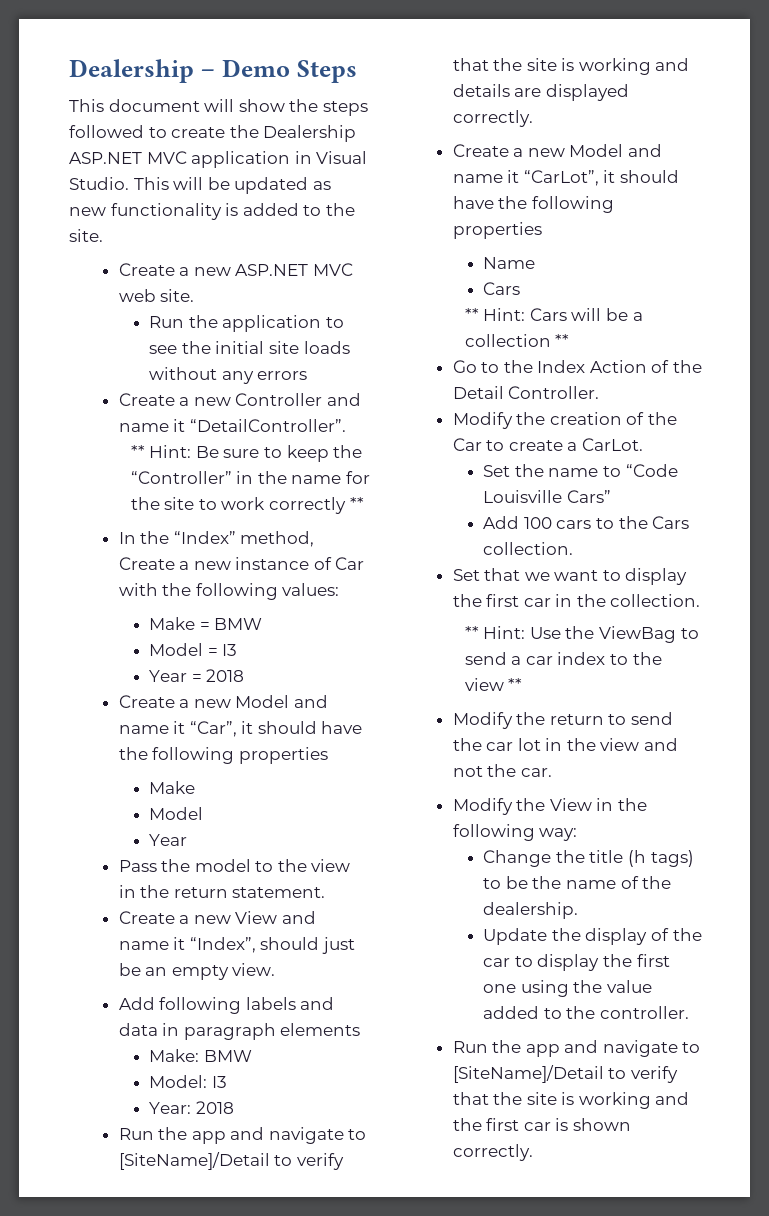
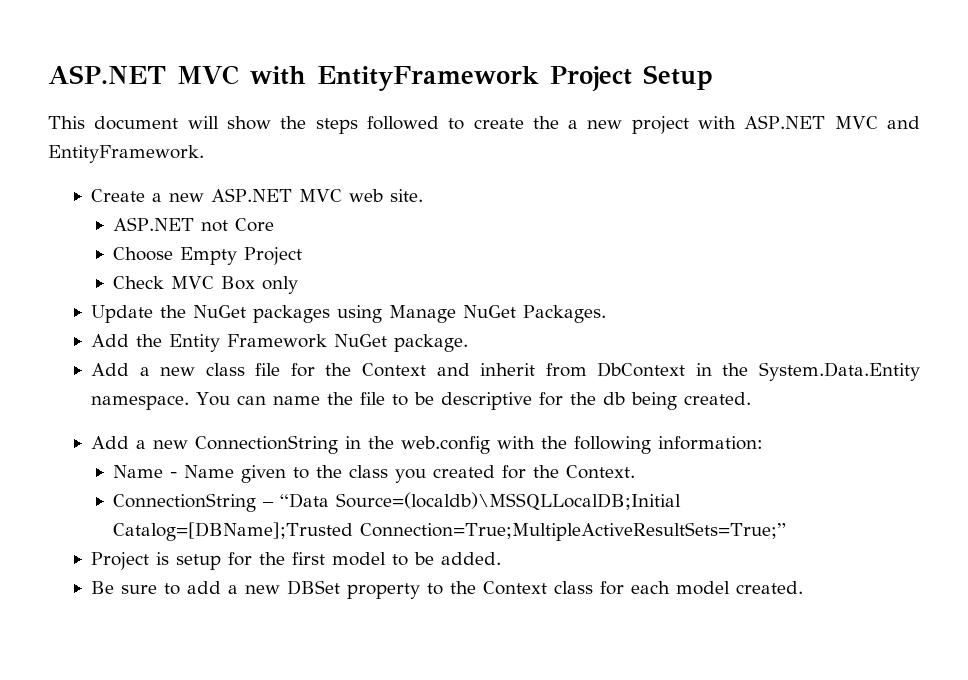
- Dealership – Demo Steps
+ ASP.NET MVC with EntityFramework Project Setup
- This document will show the steps followed to create the Dealership ASP.NET MVC application in Visual Studio. This will be updated as new functionality is added to the site.
+ This document will show the steps followed to create the a new project with ASP.NET MVC and EntityFramework.
- Run the application to see the initial site loads without any errors
- Create a new Controller and name it “DetailController”.
- ** Hint: Be sure to keep the “Controller” in the name for the site to work correctly **
- In the “Index” method, Create a new instance of Car with the following values:
- Make = BMW
- Model = I3
- Year = 2018
- Create a new Model and name it “Car”, it should have the following properties
- Make
- Model
- Year
- Pass the model to the view in the return statement.
- Create a new View and name it “Index”, should just be an empty view.
- Add following labels and data in paragraph elements
- Make: BMW
- Model: I3
- Year: 2018
- Run the app and navigate to [SiteName]/Detail to verify that the site is working and details are displayed correctly.
- Create a new Model and name it “CarLot”, it should have the following properties
- Name
- Cars
- ** Hint: Cars will be a collection **
- Go to the Index Action of the Detail Controller.
- Modify the creation of the Car to create a CarLot.
- Set the name to “Code Louisville Cars”
- Add 100 cars to the Cars collection.
- Set that we want to display the first car in the collection.
- ** Hint: Use the ViewBag to send a car index to the view **
- Modify the return to send the car lot in the view and not the car.
- Modify the View in the following way:
- Change the title (h tags) to be the name of the dealership.
- Update the display of the car to display the first one using the value added to the controller.
- Run the app and navigate to [SiteName]/Detail to verify that the site is working and the first car is shown correctly.
+ ASP.NET not Core
+ Choose Empty Project
+ Check MVC Box only
+ Update the NuGet packages using Manage NuGet Packages.
+ Add the Entity Framework NuGet package.
+ Add a new class file for the Context and inherit from DbContext in the System.Data.Entity namespace. You can name the file to be descriptive for the db being created.
+ Add a new ConnectionString in the web.config with the following information:
+ Name - Name given to the class you created for the Context.
+ ConnectionString – “Data Source=(localdb)\MSSQLLocalDB;Initial Catalog=[DBName];Trusted Connection=True;MultipleActiveResultSets=True;”
+ Project is setup for the first model to be added.
+ Be sure to add a new DBSet property to the Context class for each model created.

